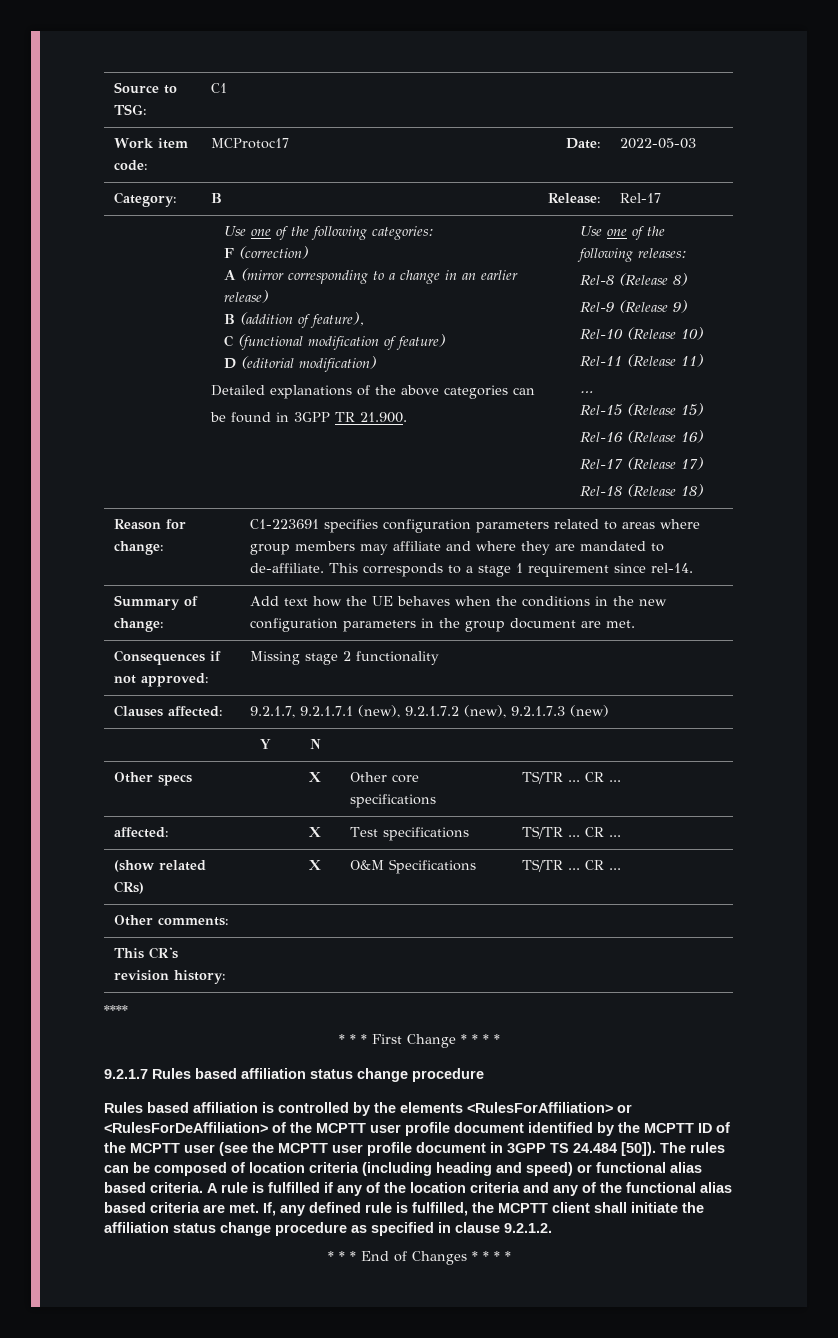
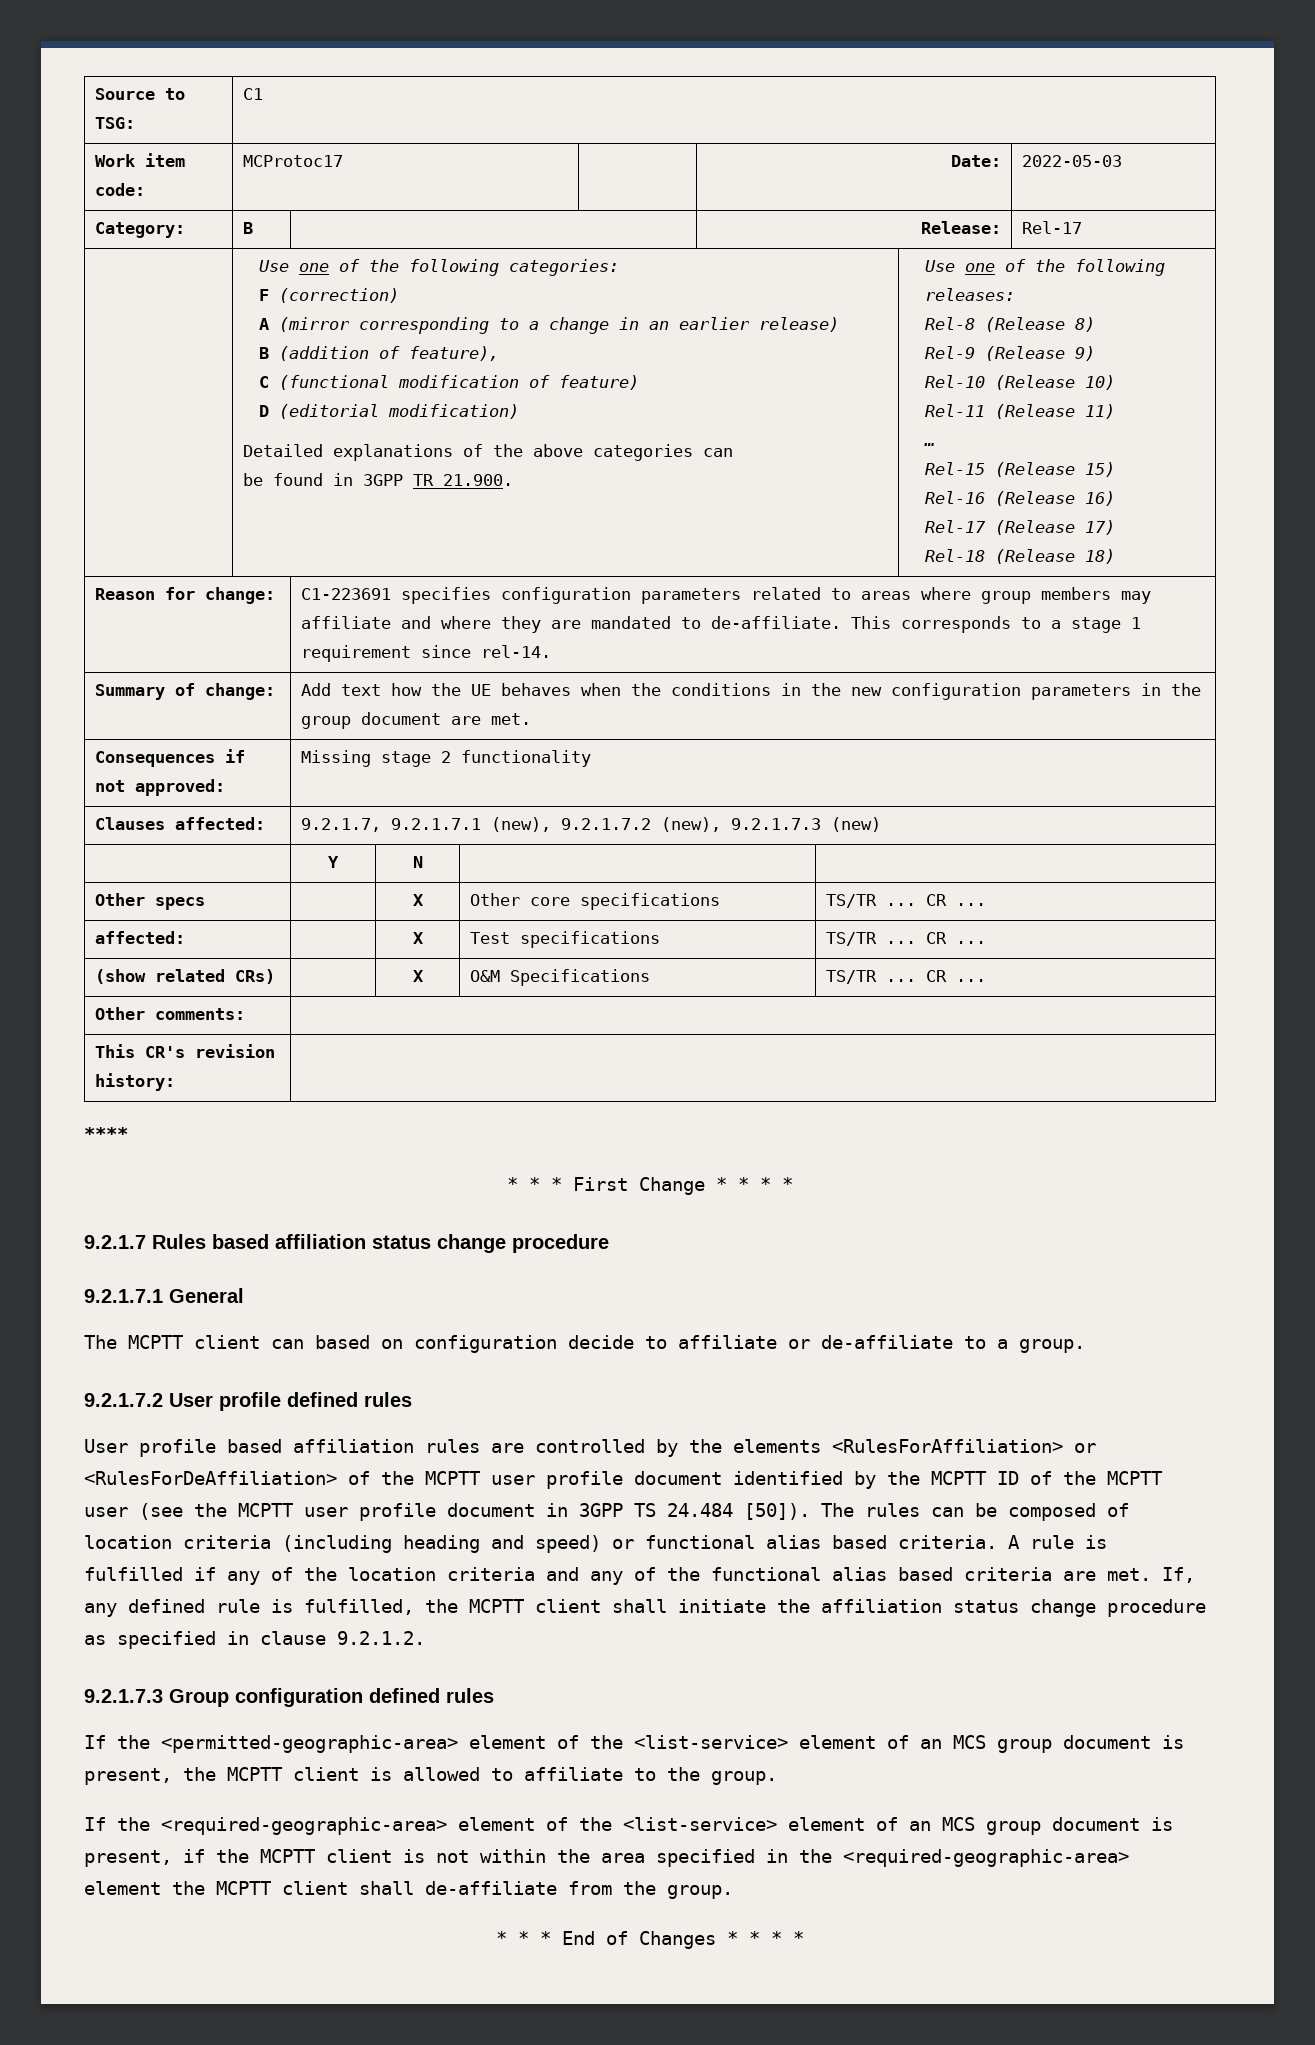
- Rules based affiliation is controlled by the elements <RulesForAffiliation> or <RulesForDeAffiliation> of the MCPTT user profile document identified by the MCPTT ID of the MCPTT user (see the MCPTT user profile document in 3GPP TS 24.484 [50]).
+ 9.2.1.7.1 General
+ The MCPTT client can based on configuration decide to affiliate or de-affiliate to a group.
+ 9.2.1.7.2 User profile defined rules
+ User profile based affiliation rules are controlled by the elements <RulesForAffiliation> or <RulesForDeAffiliation> of the MCPTT user profile document identified by the MCPTT ID of the MCPTT user (see the MCPTT user profile document in 3GPP TS 24.484 [50]).
+ 9.2.1.7.3 Group configuration defined rules
+ If the <permitted-geographic-area> element of the <list-service> element of an MCS group document is present, the MCPTT client is allowed to affiliate to the group.
+ If the <required-geographic-area> element of the <list-service> element of an MCS group document is present, if the MCPTT client is not within the area specified in the <required-geographic-area> element the MCPTT client shall de-affiliate from the group.

